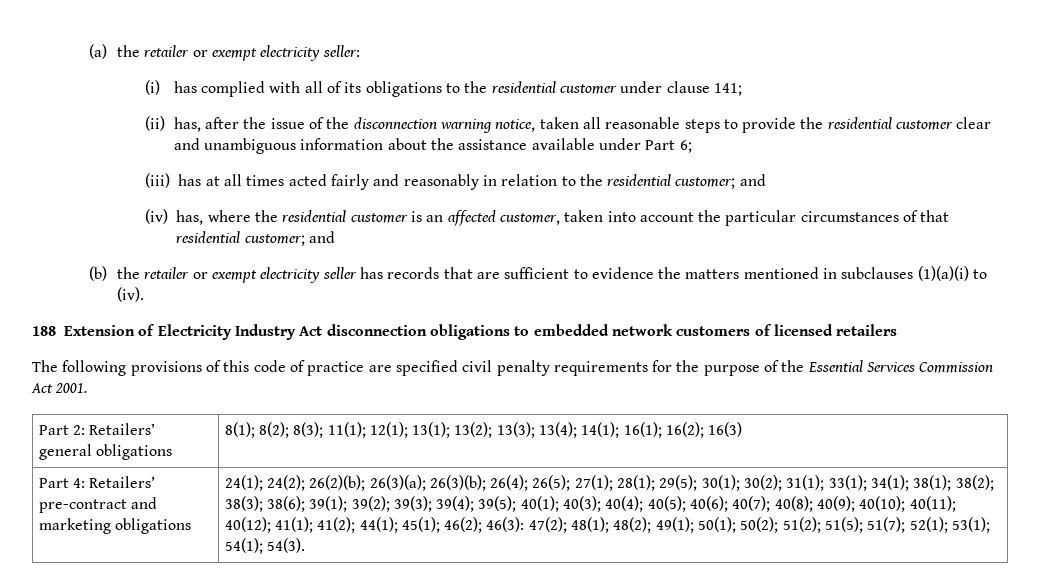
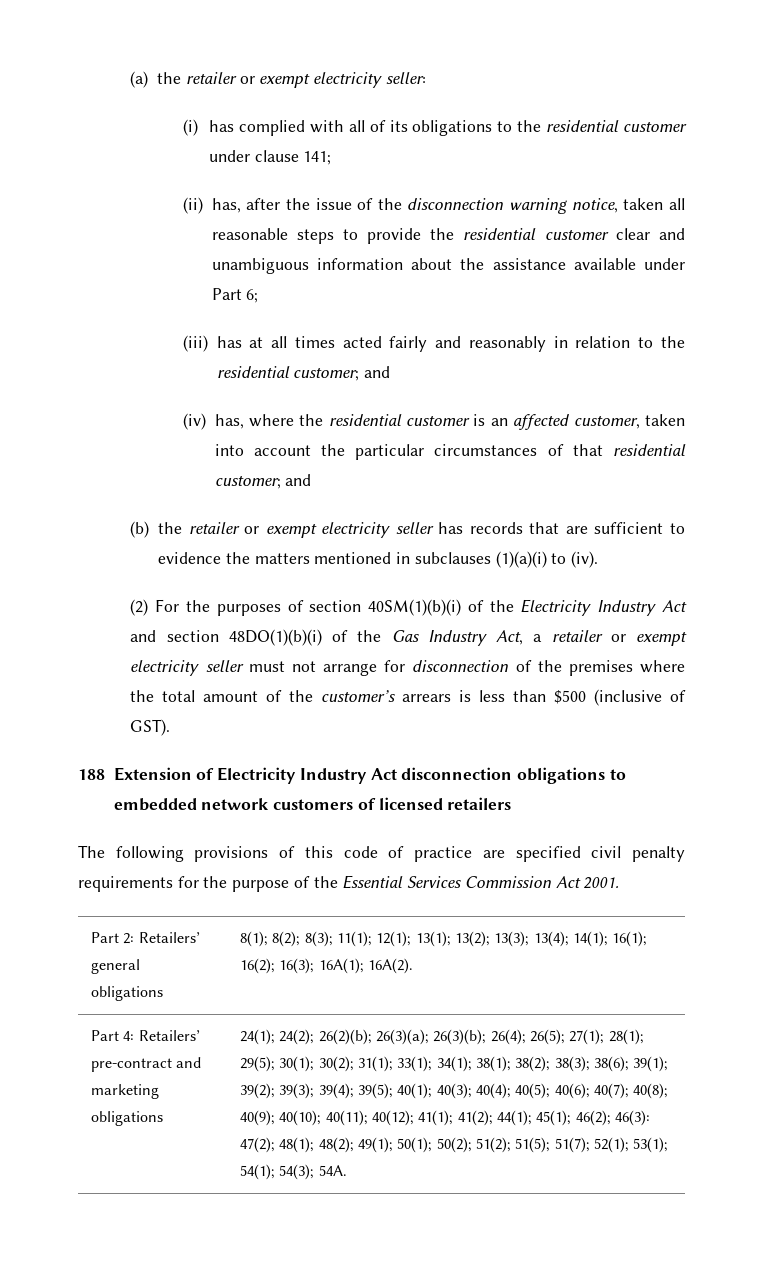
+ (2) For the purposes of section 40SM(1)(b)(i) of the Electricity Industry Act and section 48DO(1)(b)(i) of the Gas Industry Act, a retailer or exempt electricity seller must not arrange for disconnection of the premises where the total amount of the customer’s arrears is less than $500 (inclusive of GST).
- Part 2: Retailers’ general obligations | 8(1); 8(2); 8(3); 11(1); 12(1); 13(1); 13(2); 13(3); 13(4); 14(1); 16(1); 16(2); 16(3)
+ Part 2: Retailers’ general obligations | 8(1); 8(2); 8(3); 11(1); 12(1); 13(1); 13(2); 13(3); 13(4); 14(1); 16(1); 16(2); 16(3); 16A(1); 16A(2).
- 24(1); 24(2); 26(2)(b); 26(3)(a); 26(3)(b); 26(4); 26(5); 27(1); 28(1); 29(5); 30(1); 30(2); 31(1); 33(1); 34(1); 38(1); 38(2); 38(3); 38(6); 39(1); 39(2); 39(3); 39(4); 39(5); 40(1); 40(3); 40(4); 40(5); 40(6); 40(7); 40(8); 40(9); 40(10); 40(11); 40(12); 41(1); 41(2); 44(1); 45(1); 46(2); 46(3): 47(2); 48(1); 48(2); 49(1); 50(1); 50(2); 51(2); 51(5); 51(7); 52(1); 53(1); 54(1); 54(3).
+ 24(1); 24(2); 26(2)(b); 26(3)(a); 26(3)(b); 26(4); 26(5); 27(1); 28(1); 29(5); 30(1); 30(2); 31(1); 33(1); 34(1); 38(1); 38(2); 38(3); 38(6); 39(1); 39(2); 39(3); 39(4); 39(5); 40(1); 40(3); 40(4); 40(5); 40(6); 40(7); 40(8); 40(9); 40(10); 40(11); 40(12); 41(1); 41(2); 44(1); 45(1); 46(2); 46(3): 47(2); 48(1); 48(2); 49(1); 50(1); 50(2); 51(2); 51(5); 51(7); 52(1); 53(1); 54(1); 54(3); 54A.

